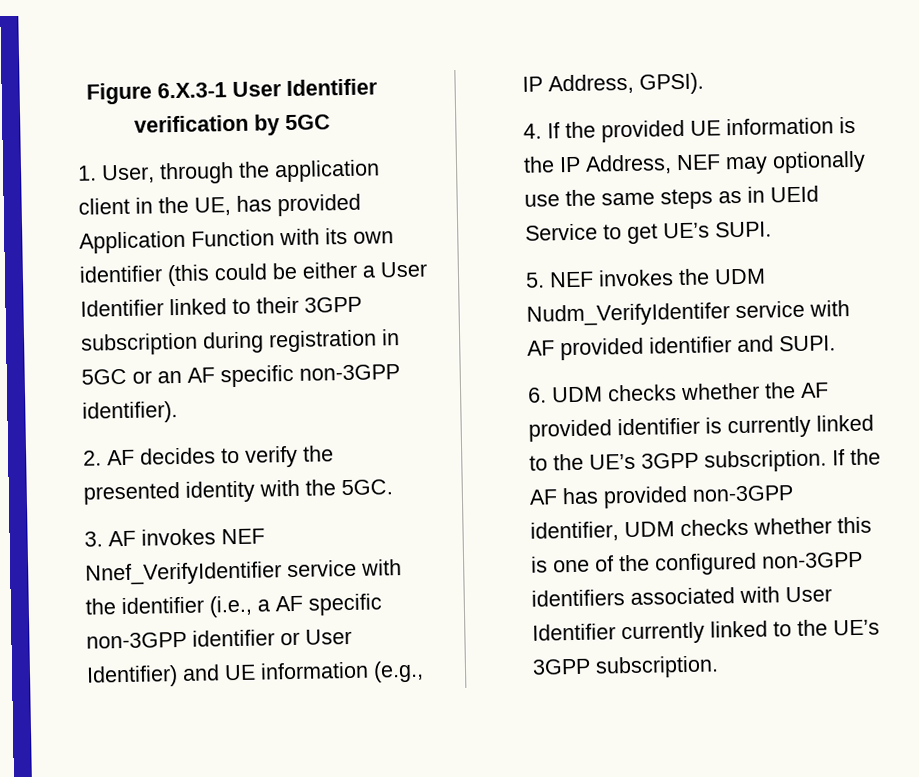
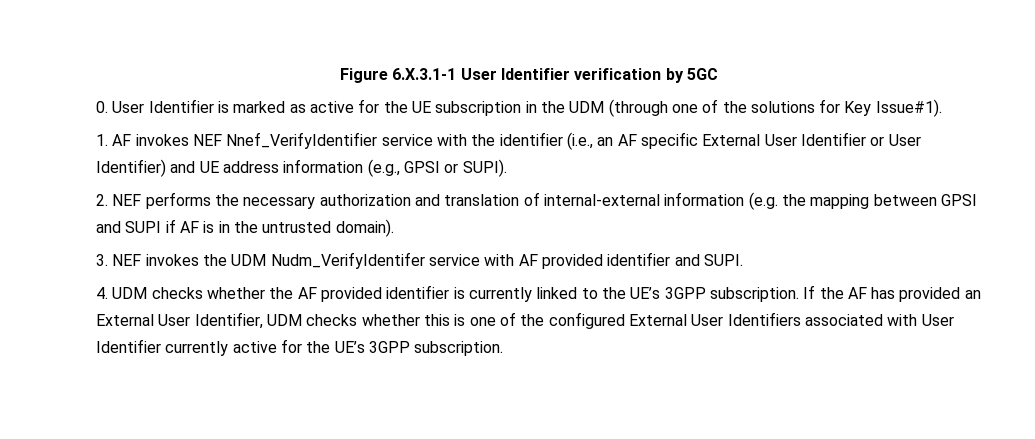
- Figure 6.X.3-1 User Identifier verification by 5GC
+ Figure 6.X.3.1-1 User Identifier verification by 5GC
- 1. User, through the application client in the UE, has provided Application Function with its own identifier (this could be either a User Identifier linked to their 3GPP subscription during registration in 5GC or an AF specific non-3GPP identifier).
- 2. AF decides to verify the presented identity with the 5GC.
- 3. AF invokes NEF Nnef_VerifyIdentifier service with the identifier (i.e., a AF specific non-3GPP identifier or User Identifier) and UE information (e.g., IP Address, GPSI).
- 4. If the provided UE information is the IP Address, NEF may optionally use the same steps as in UEId Service to get UE’s SUPI.
- 5. NEF invokes the UDM Nudm_VerifyIdentifer service with AF provided identifier and SUPI.
+ 0. User Identifier is marked as active for the UE subscription in the UDM (through one of the solutions for Key Issue#1).
+ 1. AF invokes NEF Nnef_VerifyIdentifier service with the identifier (i.e., an AF specific External User Identifier or User Identifier) and UE address information (e.g., GPSI or SUPI).
+ 2. NEF performs the necessary authorization and translation of internal-external information (e.g. the mapping between GPSI and SUPI if AF is in the untrusted domain).
+ 3. NEF invokes the UDM Nudm_VerifyIdentifer service with AF provided identifier and SUPI.
- 6. UDM checks whether the AF provided identifier is currently linked to the UE’s 3GPP subscription.
+ 4. UDM checks whether the AF provided identifier is currently linked to the UE’s 3GPP subscription.
- If the AF has provided non-3GPP identifier, UDM checks whether this is one of the configured non-3GPP identifiers associated with User Identifier currently linked to the UE’s 3GPP subscription.
+ If the AF has provided an External User Identifier, UDM checks whether this is one of the configured External User Identifiers associated with User Identifier currently active for the UE’s 3GPP subscription.

